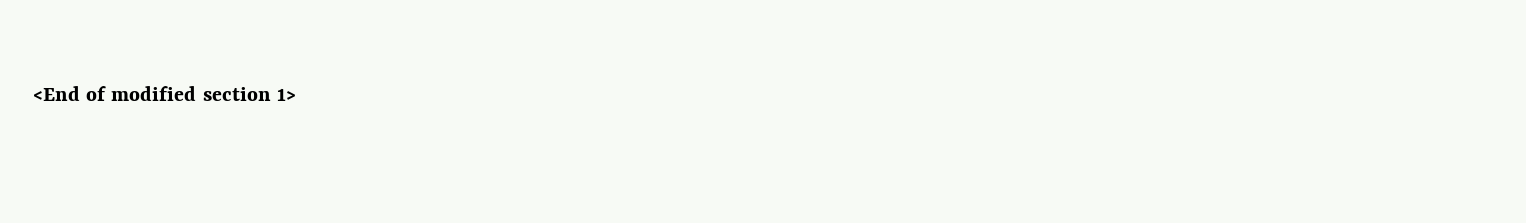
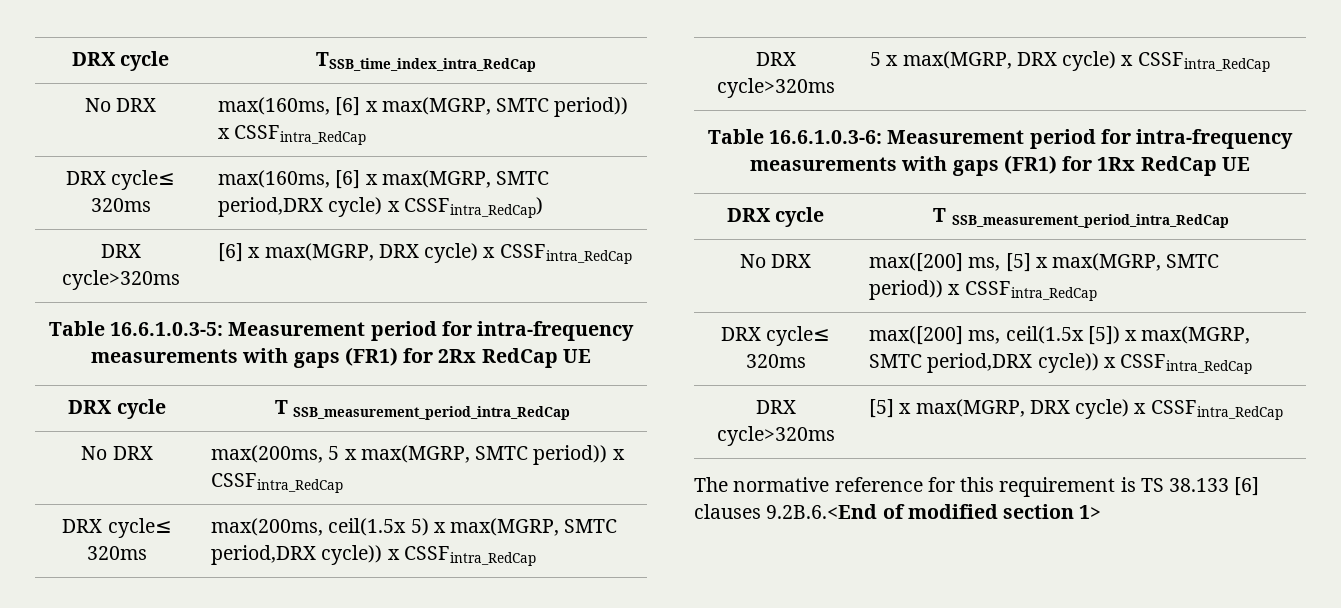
- <End of modified section 1>
+ DRX cycle | TSSB_time_index_intra_RedCap
+ No DRX | max(160ms, [6] x max(MGRP, SMTC period)) x CSSFintra_RedCap
+ DRX cycle≤ 320ms | max(160ms, [6] x max(MGRP, SMTC period,DRX cycle) x CSSFintra_RedCap)
+ DRX cycle>320ms | [6] x max(MGRP, DRX cycle) x CSSFintra_RedCap
+ Table 16.6.1.0.3-5: Measurement period for intra-frequency measurements with gaps (FR1) for 2Rx RedCap UE
+ DRX cycle | T SSB_measurement_period_intra_RedCap
+ No DRX | max(200ms, 5 x max(MGRP, SMTC period)) x CSSFintra_RedCap
+ DRX cycle≤ 320ms | max(200ms, ceil(1.5x 5) x max(MGRP, SMTC period,DRX cycle)) x CSSFintra_RedCap
+ DRX cycle>320ms | 5 x max(MGRP, DRX cycle) x CSSFintra_RedCap
+ Table 16.6.1.0.3-6: Measurement period for intra-frequency measurements with gaps (FR1) for 1Rx RedCap UE
+ DRX cycle | T SSB_measurement_period_intra_RedCap
+ No DRX | max([200] ms, [5] x max(MGRP, SMTC period)) x CSSFintra_RedCap
+ DRX cycle≤ 320ms | max([200] ms, ceil(1.5x [5]) x max(MGRP, SMTC period,DRX cycle)) x CSSFintra_RedCap
+ DRX cycle>320ms | [5] x max(MGRP, DRX cycle) x CSSFintra_RedCap
+ The normative reference for this requirement is TS 38.133 [6] clauses 9.2B.6.<End of modified section 1>

